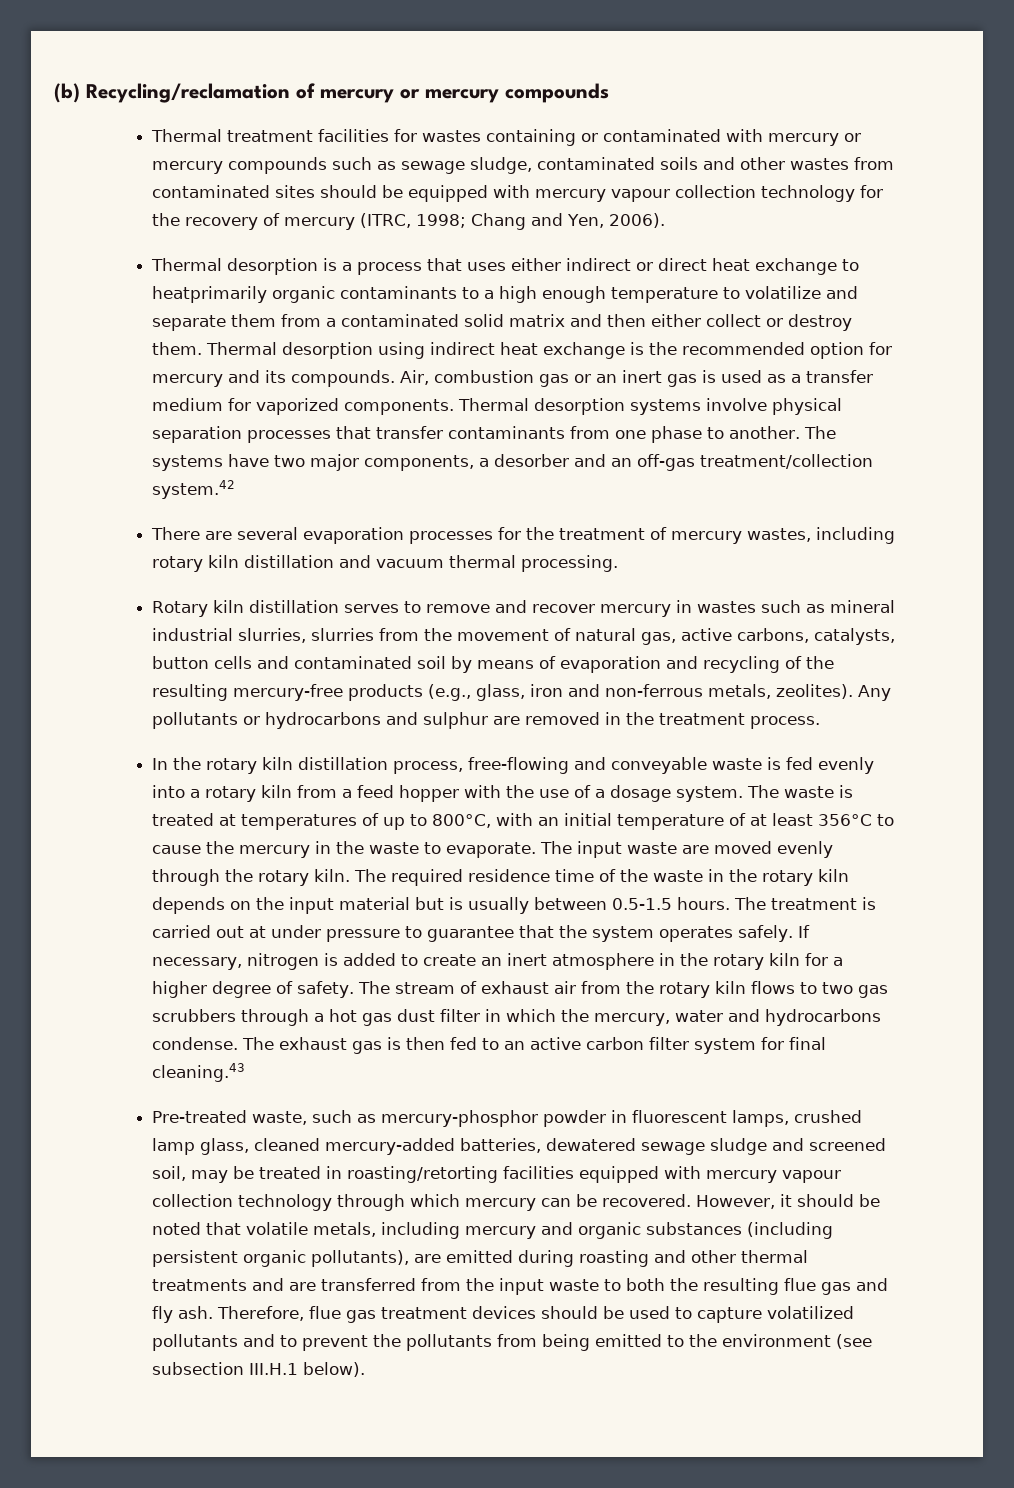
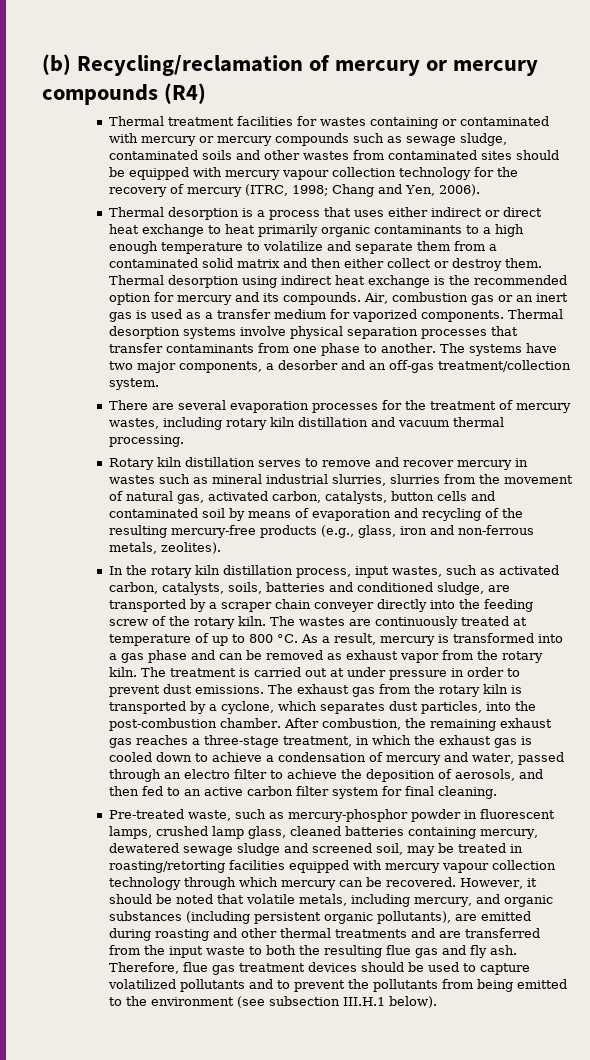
- (b) Recycling/reclamation of mercury or mercury compounds
+ (b) Recycling/reclamation of mercury or mercury compounds (R4)
- Thermal desorption is a process that uses either indirect or direct heat exchange to heatprimarily organic contaminants to a high enough temperature to volatilize and separate them from a contaminated solid matrix and then either collect or destroy them.
+ Thermal desorption is a process that uses either indirect or direct heat exchange to heat primarily organic contaminants to a high enough temperature to volatilize and separate them from a contaminated solid matrix and then either collect or destroy them.
- The systems have two major components, a desorber and an off-gas treatment/collection system.42
+ The systems have two major components, a desorber and an off-gas treatment/collection system.
- Rotary kiln distillation serves to remove and recover mercury in wastes such as mineral industrial slurries, slurries from the movement of natural gas, active carbons, catalysts, button cells and contaminated soil by means of evaporation and recycling of the resulting mercury-free products (e.g., glass, iron and non-ferrous metals, zeolites). Any pollutants or hydrocarbons and sulphur are removed in the treatment process.
+ Rotary kiln distillation serves to remove and recover mercury in wastes such as mineral industrial slurries, slurries from the movement of natural gas, activated carbon, catalysts, button cells and contaminated soil by means of evaporation and recycling of the resulting mercury-free products (e.g., glass, iron and non-ferrous metals, zeolites).
- In the rotary kiln distillation process, free-flowing and conveyable waste is fed evenly into a rotary kiln from a feed hopper with the use of a dosage system. The waste is treated at temperatures of up to 800°C, with an initial temperature of at least 356°C to cause the mercury in the waste to evaporate. The input waste are moved evenly through the rotary kiln. The required residence time of the waste in the rotary kiln depends on the input material but is usually between 0.5-1.5 hours.
+ In the rotary kiln distillation process, input wastes, such as activated carbon, catalysts, soils, batteries and conditioned sludge, are transported by a scraper chain conveyer directly into the feeding screw of the rotary kiln. The wastes are continuously treated at temperature of up to 800 °C. As a result, mercury is transformed into a gas phase and can be removed as exhaust vapor from the rotary kiln.
- The treatment is carried out at under pressure to guarantee that the system operates safely. If necessary, nitrogen is added to create an inert atmosphere in the rotary kiln for a higher degree of safety. The stream of exhaust air from the rotary kiln flows to two gas scrubbers through a hot gas dust filter in which the mercury, water and hydrocarbons condense. The exhaust gas is then fed to an active carbon filter system for final cleaning.43
+ The treatment is carried out at under pressure in order to prevent dust emissions. The exhaust gas from the rotary kiln is transported by a cyclone, which separates dust particles, into the post-combustion chamber. After combustion, the remaining exhaust gas reaches a three-stage treatment, in which the exhaust gas is cooled down to achieve a condensation of mercury and water, passed through an electro filter to achieve the deposition of aerosols, and then fed to an active carbon filter system for final cleaning.
- Pre-treated waste, such as mercury-phosphor powder in fluorescent lamps, crushed lamp glass, cleaned mercury-added batteries, dewatered sewage sludge and screened soil, may be treated in roasting/retorting facilities equipped with mercury vapour collection technology through which mercury can be recovered.
+ Pre-treated waste, such as mercury-phosphor powder in fluorescent lamps, crushed lamp glass, cleaned batteries containing mercury, dewatered sewage sludge and screened soil, may be treated in roasting/retorting facilities equipped with mercury vapour collection technology through which mercury can be recovered.
- However, it should be noted that volatile metals, including mercury and organic substances (including persistent organic pollutants), are emitted during roasting and other thermal treatments and are transferred from the input waste to both the resulting flue gas and fly ash.
+ However, it should be noted that volatile metals, including mercury, and organic substances (including persistent organic pollutants), are emitted during roasting and other thermal treatments and are transferred from the input waste to both the resulting flue gas and fly ash.

